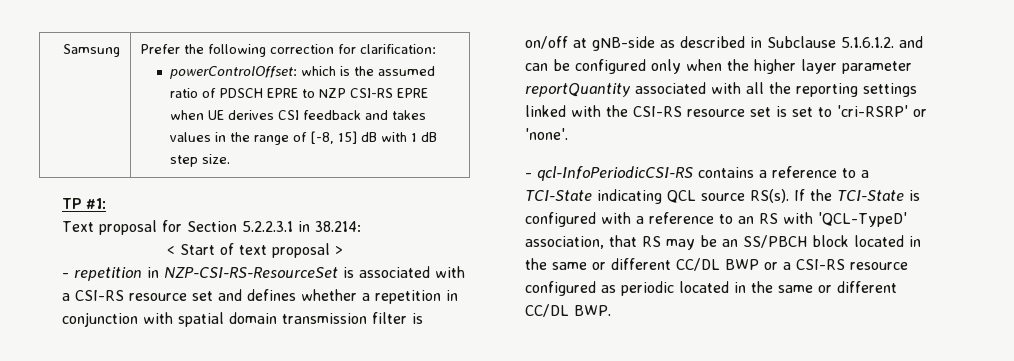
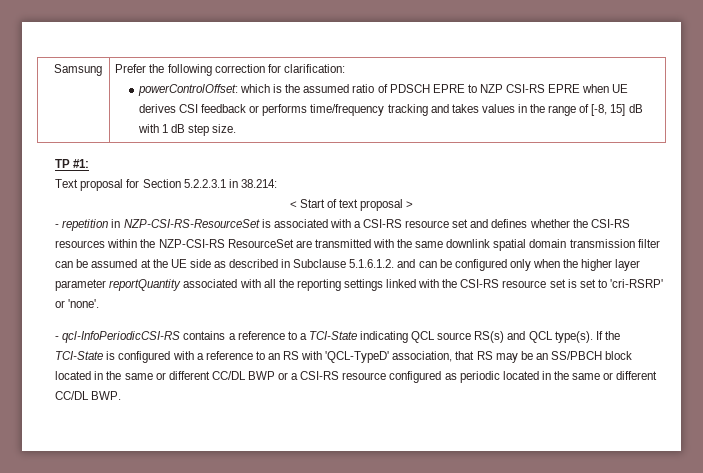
- powerControlOffset: which is the assumed ratio of PDSCH EPRE to NZP CSI-RS EPRE when UE derives CSI feedback and takes values in the range of [-8, 15] dB with 1 dB step size.
+ powerControlOffset: which is the assumed ratio of PDSCH EPRE to NZP CSI-RS EPRE when UE derives CSI feedback or performs time/frequency tracking and takes values in the range of [-8, 15] dB with 1 dB step size.
- - repetition in NZP-CSI-RS-ResourceSet is associated with a CSI-RS resource set and defines whether a repetition in conjunction with spatial domain transmission filter is on/off at gNB-side as described in Subclause 5.1.6.1.2. and can be configured only when the higher layer parameter reportQuantity associated with all the reporting settings linked with the CSI-RS resource set is set to 'cri-RSRP' or 'none'.
+ - repetition in NZP-CSI-RS-ResourceSet is associated with a CSI-RS resource set and defines whether the CSI-RS resources within the NZP-CSI-RS ResourceSet are transmitted with the same downlink spatial domain transmission filter can be assumed at the UE side as described in Subclause 5.1.6.1.2. and can be configured only when the higher layer parameter reportQuantity associated with all the reporting settings linked with the CSI-RS resource set is set to 'cri-RSRP' or 'none'.
- - qcl-InfoPeriodicCSI-RS contains a reference to a TCI-State indicating QCL source RS(s).
+ - qcl-InfoPeriodicCSI-RS contains a reference to a TCI-State indicating QCL source RS(s) and QCL type(s).

